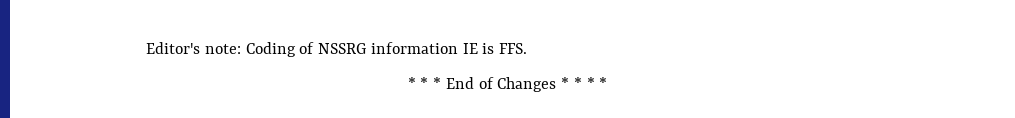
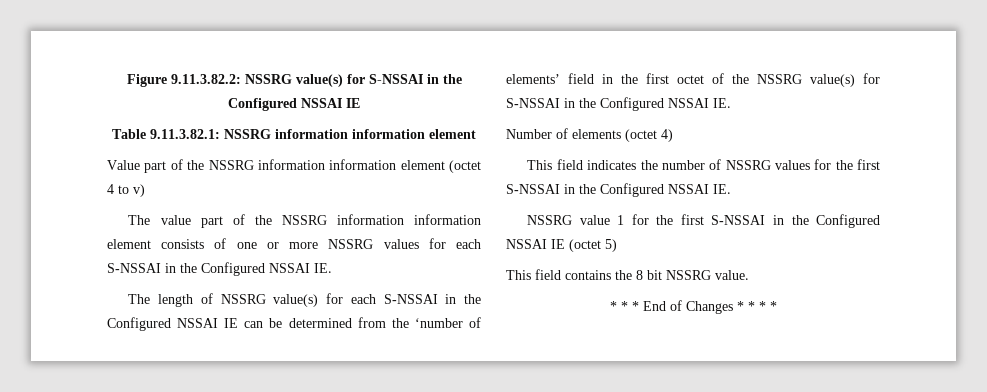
- Editor's note: Coding of NSSRG information IE is FFS.
+ Figure 9.11.3.82.2: NSSRG value(s) for S-NSSAI in the Configured NSSAI IE
+ Table 9.11.3.82.1: NSSRG information information element
+ Value part of the NSSRG information information element (octet 4 to v)
+ The value part of the NSSRG information information element consists of one or more NSSRG values for each S-NSSAI in the Configured NSSAI IE.
+ The length of NSSRG value(s) for each S-NSSAI in the Configured NSSAI IE can be determined from the ‘number of elements’ field in the first octet of the NSSRG value(s) for S-NSSAI in the Configured NSSAI IE.
+ Number of elements (octet 4)
+ This field indicates the number of NSSRG values for the first S-NSSAI in the Configured NSSAI IE.
+ NSSRG value 1 for the first S-NSSAI in the Configured NSSAI IE (octet 5)
+ This field contains the 8 bit NSSRG value.

